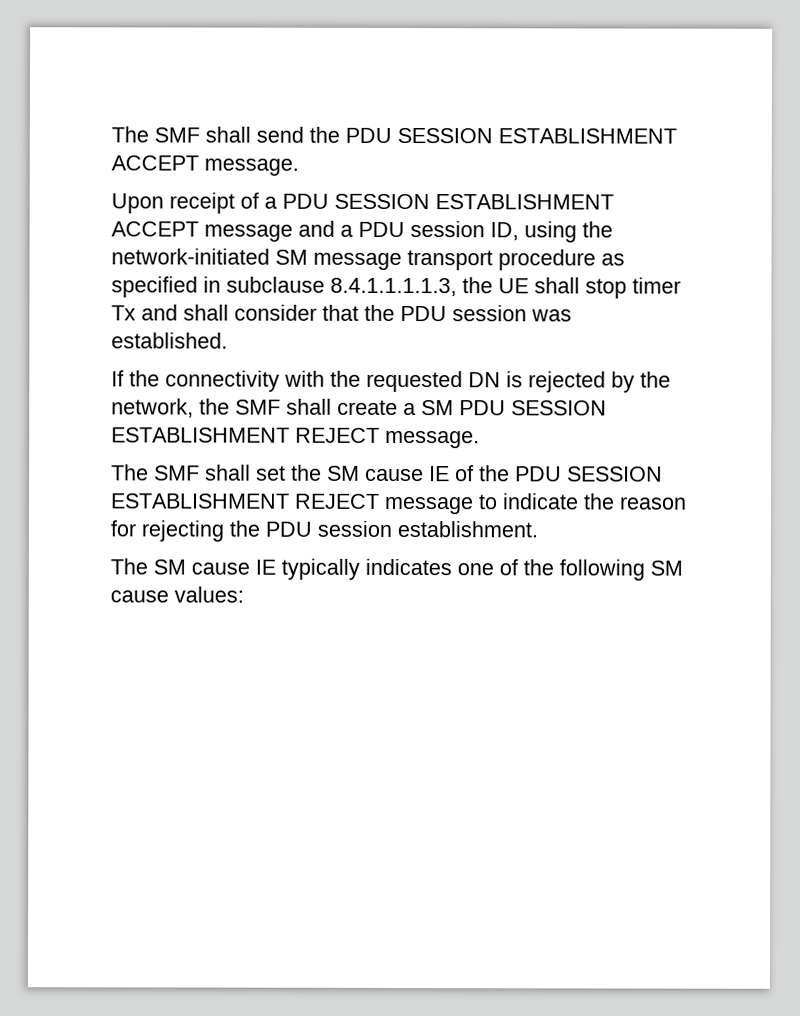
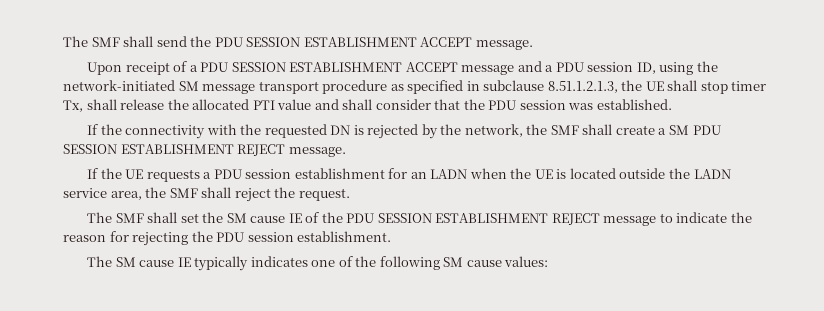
- Upon receipt of a PDU SESSION ESTABLISHMENT ACCEPT message and a PDU session ID, using the network-initiated SM message transport procedure as specified in subclause 8.4.1.1.1.1.3, the UE shall stop timer Tx and shall consider that the PDU session was established.
+ Upon receipt of a PDU SESSION ESTABLISHMENT ACCEPT message and a PDU session ID, using the network-initiated SM message transport procedure as specified in subclause 8.51.1.2.1.3, the UE shall stop timer Tx, shall release the allocated PTI value and shall consider that the PDU session was established.
+ If the UE requests a PDU session establishment for an LADN when the UE is located outside the LADN service area, the SMF shall reject the request.

